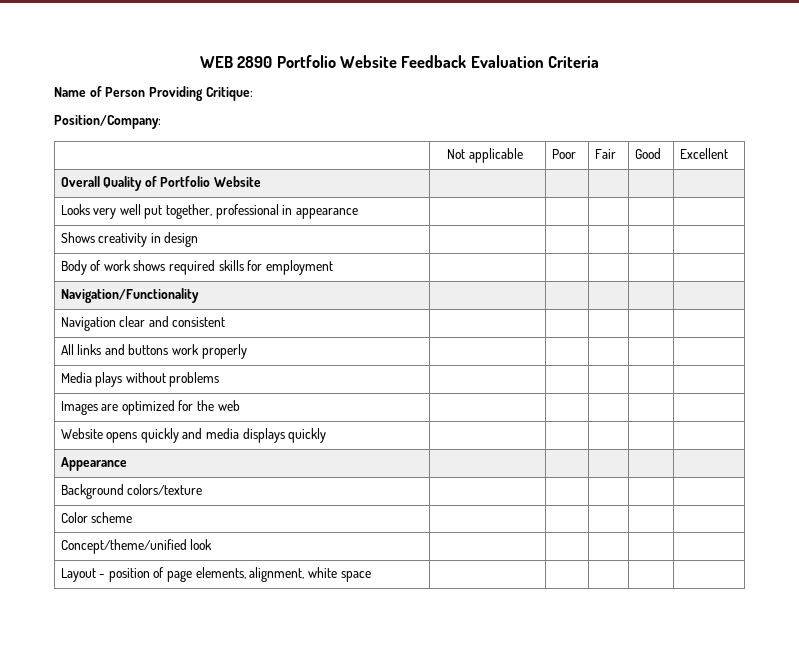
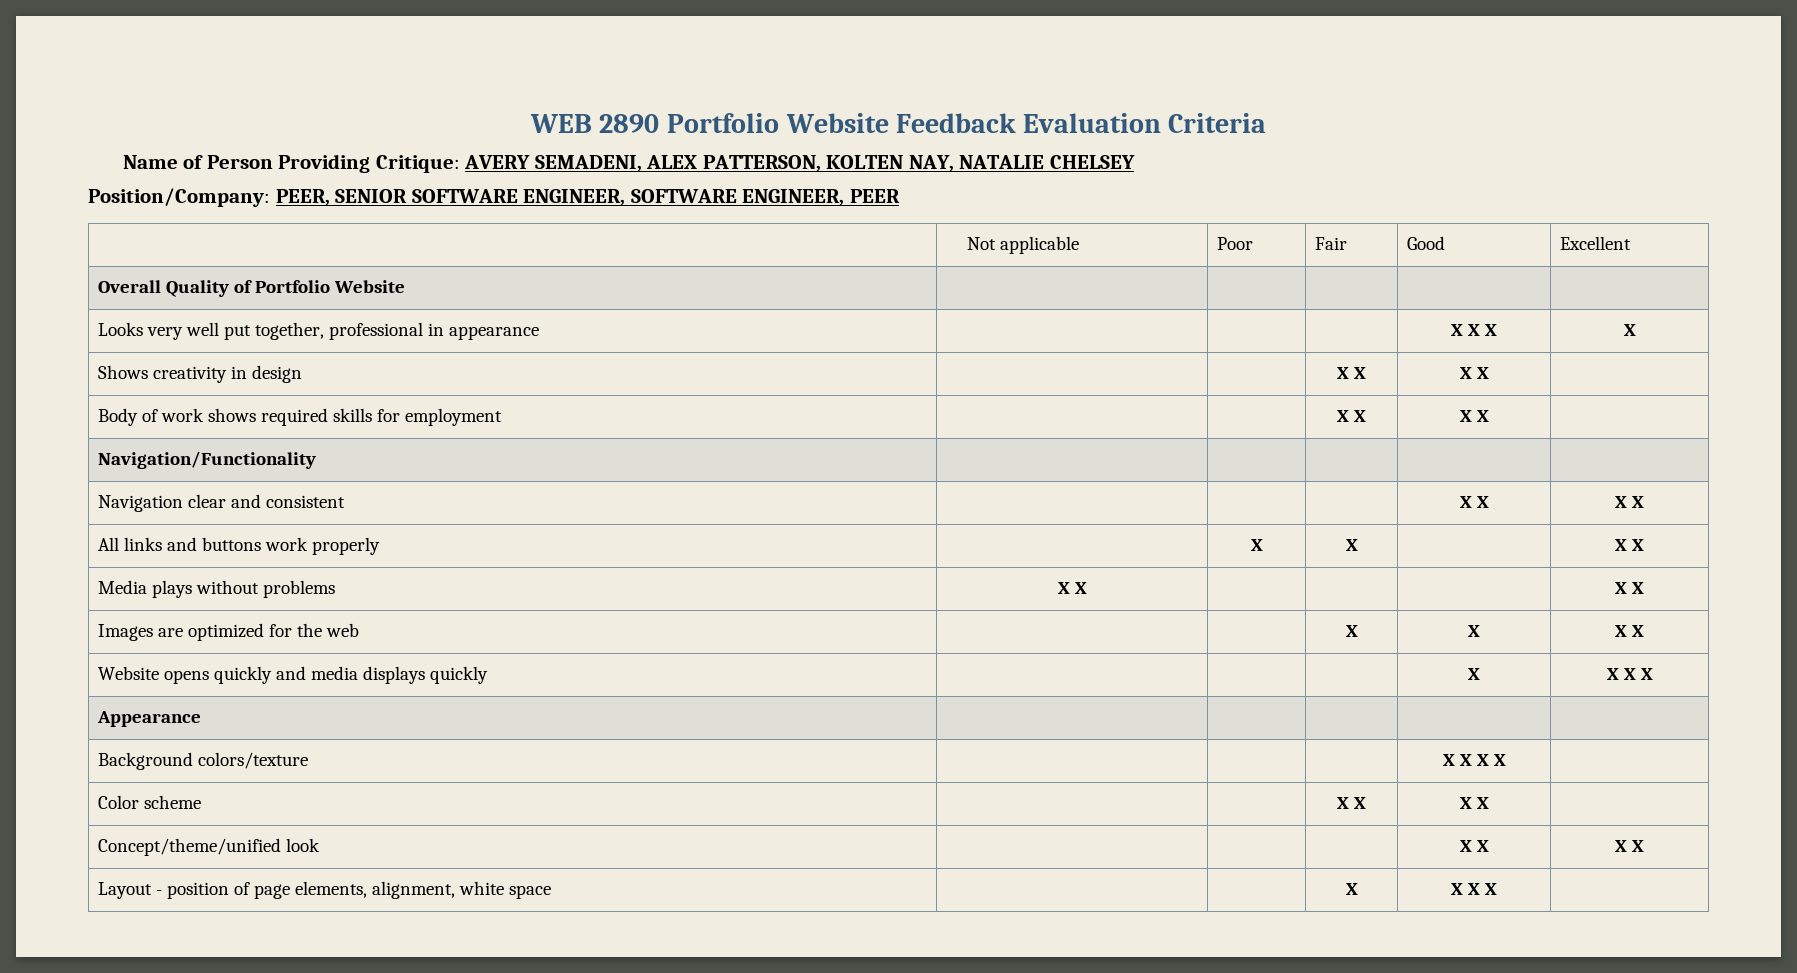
- Name of Person Providing Critique:
- Position/Company:
+ Name of Person Providing Critique: AVERY SEMADENI, ALEX PATTERSON, KOLTEN NAY, NATALIE CHELSEY
+ Position/Company: PEER, SENIOR SOFTWARE ENGINEER, SOFTWARE ENGINEER, PEER
- Looks very well put together, professional in appearance | | | | |
+ Looks very well put together, professional in appearance | | | | X X X | X
- Shows creativity in design | | | | |
+ Shows creativity in design | | | X X | X X |
- Body of work shows required skills for employment | | | | |
+ Body of work shows required skills for employment | | | X X | X X |
- Navigation clear and consistent | | | | |
+ Navigation clear and consistent | | | | X X | X X
- All links and buttons work properly | | | | |
+ All links and buttons work properly | | X | X | | X X
- Media plays without problems | | | | |
+ Media plays without problems | X X | | | | X X
- Images are optimized for the web | | | | |
+ Images are optimized for the web | | | X | X | X X
- Website opens quickly and media displays quickly | | | | |
+ Website opens quickly and media displays quickly | | | | X | X X X
- Background colors/texture | | | | |
- Color scheme | | | | |
- Concept/theme/unified look | | | | |
+ Background colors/texture | | | | X X X X |
+ Color scheme | | | X X | X X |
+ Concept/theme/unified look | | | | X X | X X
- Layout - position of page elements, alignment, white space | | | | |
+ Layout - position of page elements, alignment, white space | | | X | X X X |

